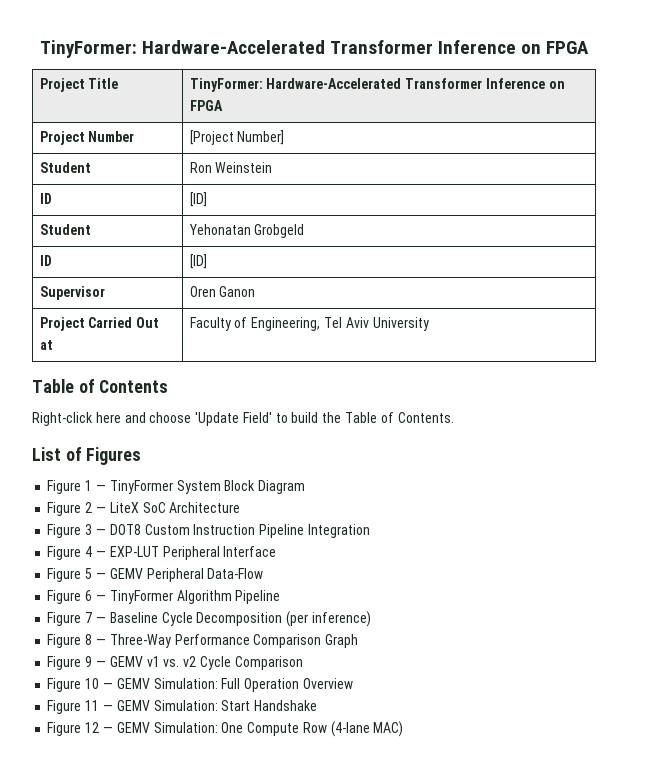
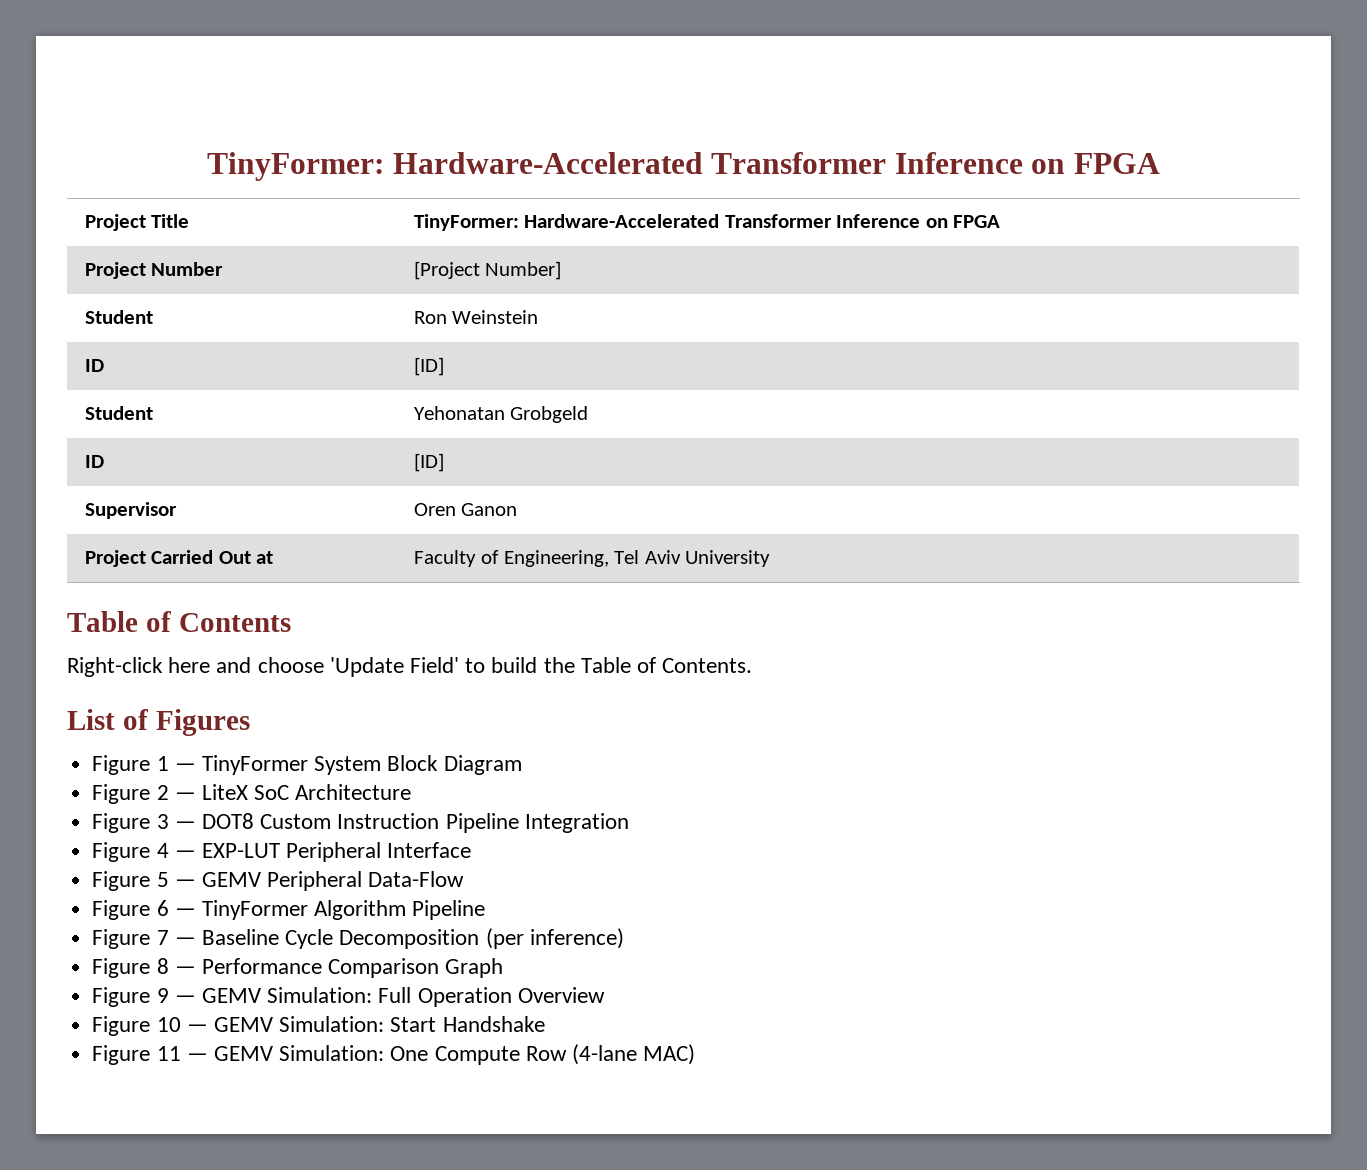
- Figure 8 — Three-Way Performance Comparison Graph
+ Figure 8 — Performance Comparison Graph
- Figure 9 — GEMV v1 vs. v2 Cycle Comparison
- Figure 10 — GEMV Simulation: Full Operation Overview
+ Figure 9 — GEMV Simulation: Full Operation Overview
- Figure 11 — GEMV Simulation: Start Handshake
+ Figure 10 — GEMV Simulation: Start Handshake
- Figure 12 — GEMV Simulation: One Compute Row (4-lane MAC)
+ Figure 11 — GEMV Simulation: One Compute Row (4-lane MAC)

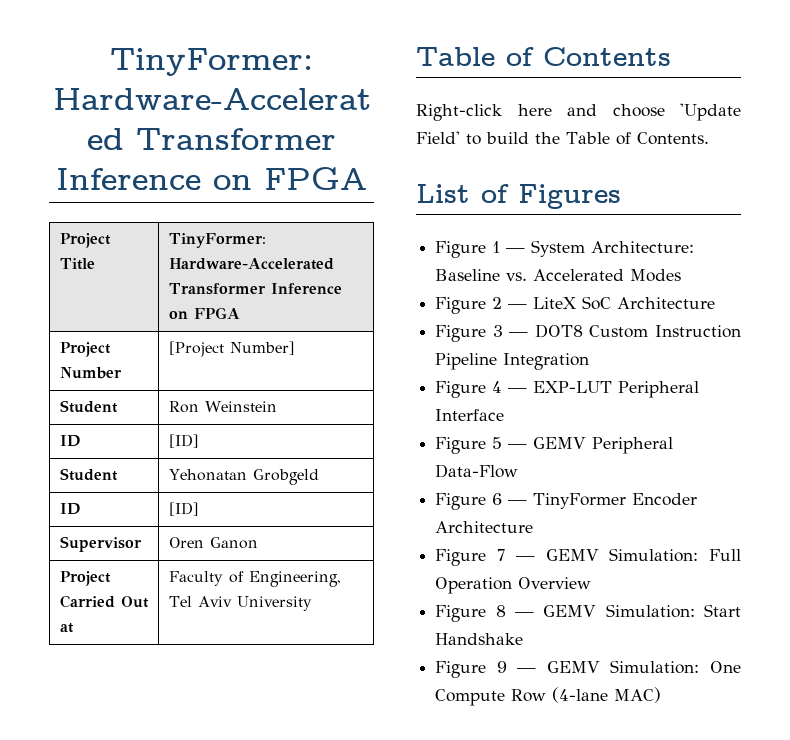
- Figure 1 — TinyFormer System Block Diagram
+ Figure 1 — System Architecture: Baseline vs. Accelerated Modes
- Figure 6 — TinyFormer Algorithm Pipeline
+ Figure 6 — TinyFormer Encoder Architecture
- Figure 7 — Baseline Cycle Decomposition (per inference)
- Figure 8 — Performance Comparison Graph
- Figure 9 — GEMV Simulation: Full Operation Overview
+ Figure 7 — GEMV Simulation: Full Operation Overview
- Figure 10 — GEMV Simulation: Start Handshake
+ Figure 8 — GEMV Simulation: Start Handshake
- Figure 11 — GEMV Simulation: One Compute Row (4-lane MAC)
+ Figure 9 — GEMV Simulation: One Compute Row (4-lane MAC)

